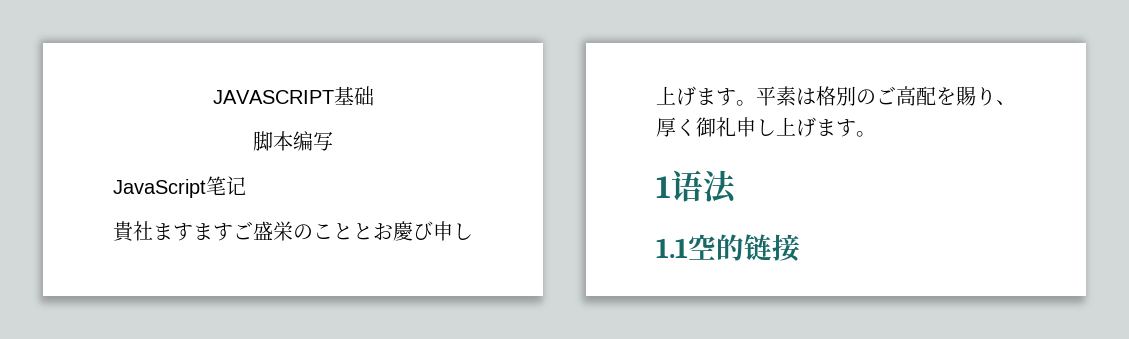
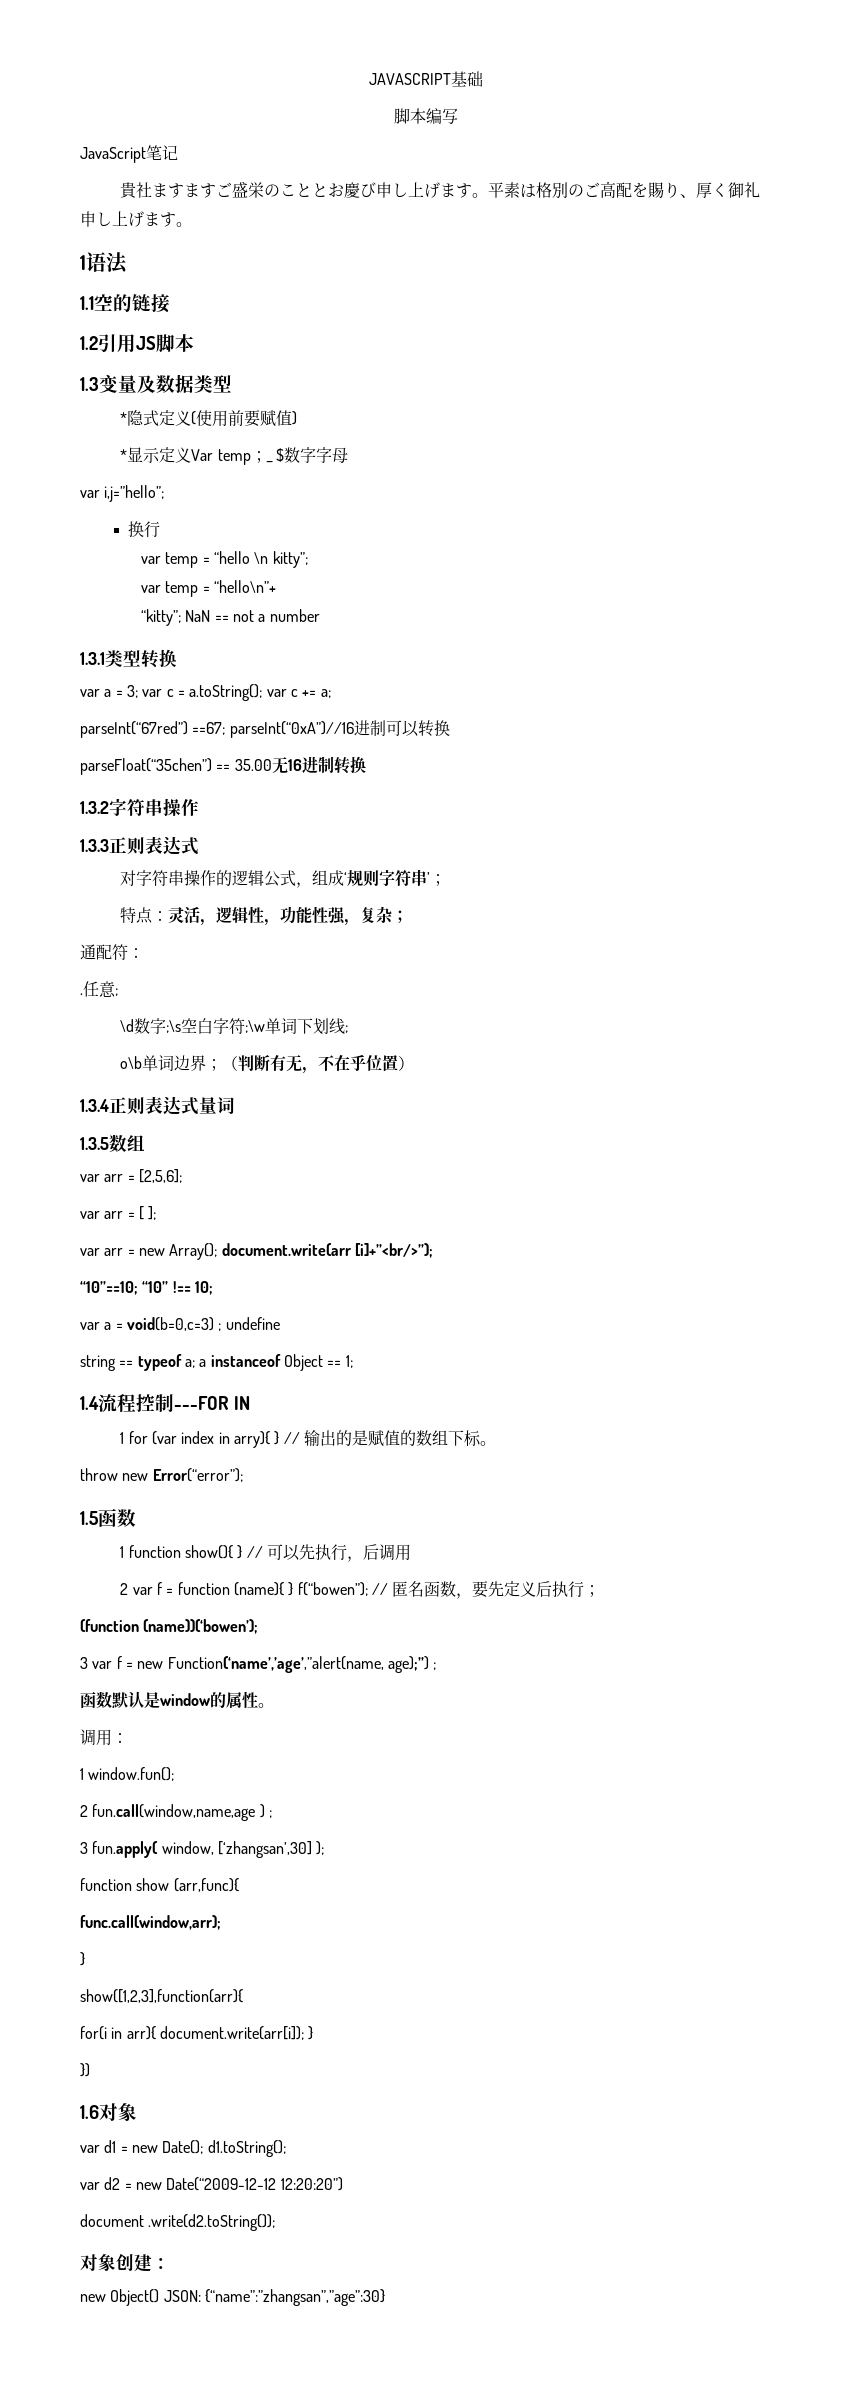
+ 1.2引用JS脚本
+ 1.3变量及数据类型
+ *隐式定义(使用前要赋值)
+ *显示定义Var temp；_ $数字字母
+ var i,j=”hello”;
+ 换行
+ var temp = “hello \n kitty”;
+ var temp = “hello\n”+
+ “kitty”; NaN == not a number
+ 1.3.1类型转换
+ var a = 3; var c = a.toString(); var c += a;
+ parseInt(“67red”) ==67; parseInt(“0xA”)//16进制可以转换
+ parseFloat(“35chen”) == 35.00无16进制转换
+ 1.3.2字符串操作
+ 1.3.3正则表达式
+ 对字符串操作的逻辑公式，组成‘规则字符串’；
+ 特点：灵活，逻辑性，功能性强，复杂；
+ 通配符：
+ .任意;
+ \d数字;\s空白字符;\w单词下划线;
+ o\b单词边界；（判断有无，不在乎位置）
+ 1.3.4正则表达式量词
+ 1.3.5数组
+ var arr = [2,5,6];
+ var arr = [ ];
+ var arr = new Array(); document.write(arr [i]+”<br/>”);
+ “10”==10; “10” !== 10;
+ var a = void(b=0,c=3) ; undefine
+ string == typeof a; a instanceof Object == 1;
+ 1.4流程控制---FOR IN
+ 1 for (var index in arry){ } // 输出的是赋值的数组下标。
+ throw new Error(“error”);
+ 1.5函数
+ 1 function show(){ } // 可以先执行，后调用
+ 2 var f = function (name){ } f(“bowen”); // 匿名函数，要先定义后执行；
+ (function (name))(‘bowen’);
+ 3 var f = new Function(‘name’,’age’,”alert(name, age);”) ;
+ 函数默认是window的属性。
+ 调用：
+ 1 window.fun();
+ 2 fun.call(window,name,age ) ;
+ 3 fun.apply( window, [‘zhangsan’,30] );
+ function show (arr,func){
+ func.call(window,arr);
+ }
+ show([1,2,3],function(arr){
+ for(i in arr){ document.write(arr[i]); }
+ })
+ 1.6对象
+ var d1 = new Date(); d1.toString();
+ var d2 = new Date(“2009-12-12 12:20:20”)
+ document .write(d2.toString());
+ 对象创建：
+ new Object() JSON: {“name”:”zhangsan”,”age”:30}

